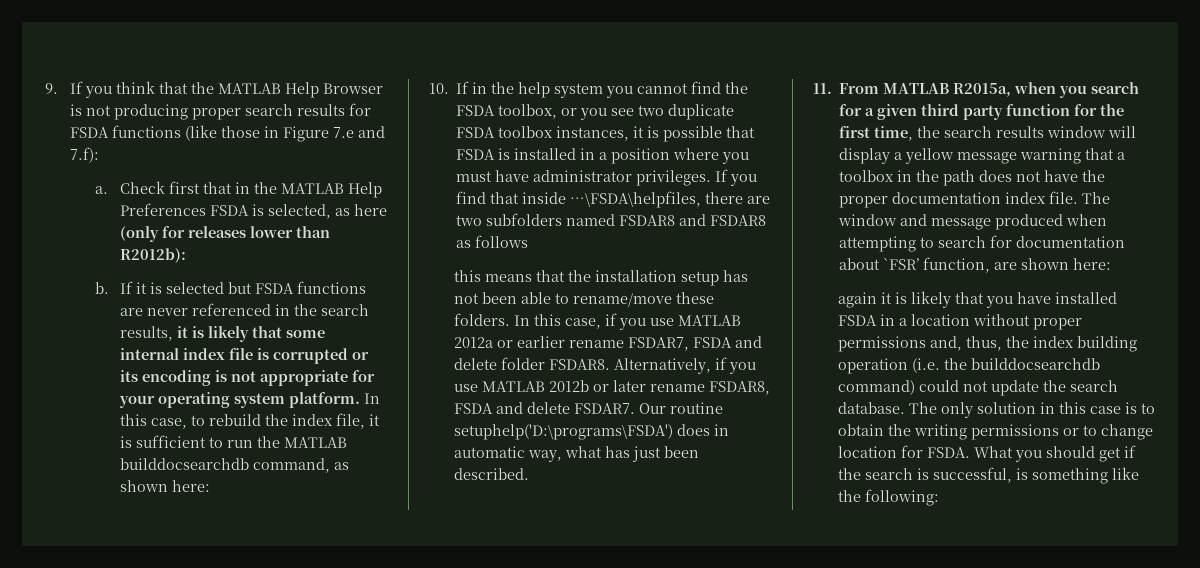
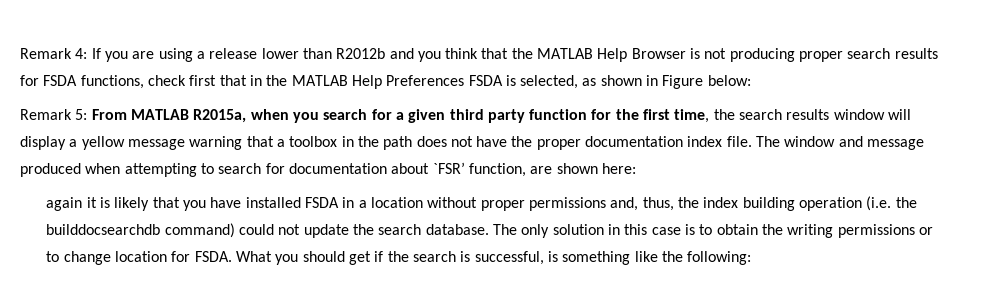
- 9. If you think that the MATLAB Help Browser is not producing proper search results for FSDA functions (like those in Figure 7.e and 7.f):
- a. Check first that in the MATLAB Help Preferences FSDA is selected, as here (only for releases lower than R2012b):
- b. If it is selected but FSDA functions are never referenced in the search results, it is likely that some internal index file is corrupted or its encoding is not appropriate for your operating system platform. In this case, to rebuild the index file, it is sufficient to run the MATLAB builddocsearchdb command, as shown here:
- 10. If in the help system you cannot find the FSDA toolbox, or you see two duplicate FSDA toolbox instances, it is possible that FSDA is installed in a position where you must have administrator privileges. If you find that inside …\FSDA\helpfiles, there are two subfolders named FSDAR8 and FSDAR8 as follows
- this means that the installation setup has not been able to rename/move these folders. In this case, if you use MATLAB 2012a or earlier rename FSDAR7, FSDA and delete folder FSDAR8. Alternatively, if you use MATLAB 2012b or later rename FSDAR8, FSDA and delete FSDAR7. Our routine setuphelp('D:\programs\FSDA') does in automatic way, what has just been described.
- 11. From MATLAB R2015a, when you search for a given third party function for the first time, the search results window will display a yellow message warning that a toolbox in the path does not have the proper documentation index file.
+ Remark 4: If you are using a release lower than R2012b and you think that the MATLAB Help Browser is not producing proper search results for FSDA functions, check first that in the MATLAB Help Preferences FSDA is selected, as shown in Figure below:
+ Remark 5: From MATLAB R2015a, when you search for a given third party function for the first time, the search results window will display a yellow message warning that a toolbox in the path does not have the proper documentation index file.

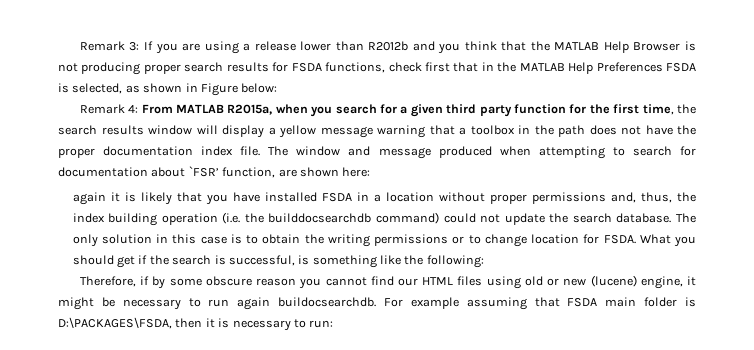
- Remark 4: If you are using a release lower than R2012b and you think that the MATLAB Help Browser is not producing proper search results for FSDA functions, check first that in the MATLAB Help Preferences FSDA is selected, as shown in Figure below:
+ Remark 3: If you are using a release lower than R2012b and you think that the MATLAB Help Browser is not producing proper search results for FSDA functions, check first that in the MATLAB Help Preferences FSDA is selected, as shown in Figure below:
- Remark 5: From MATLAB R2015a, when you search for a given third party function for the first time, the search results window will display a yellow message warning that a toolbox in the path does not have the proper documentation index file.
+ Remark 4: From MATLAB R2015a, when you search for a given third party function for the first time, the search results window will display a yellow message warning that a toolbox in the path does not have the proper documentation index file.
+ Therefore, if by some obscure reason you cannot find our HTML files using old or new (lucene) engine, it might be necessary to run again buildocsearchdb. For example assuming that FSDA main folder is D:\PACKAGES\FSDA, then it is necessary to run:

